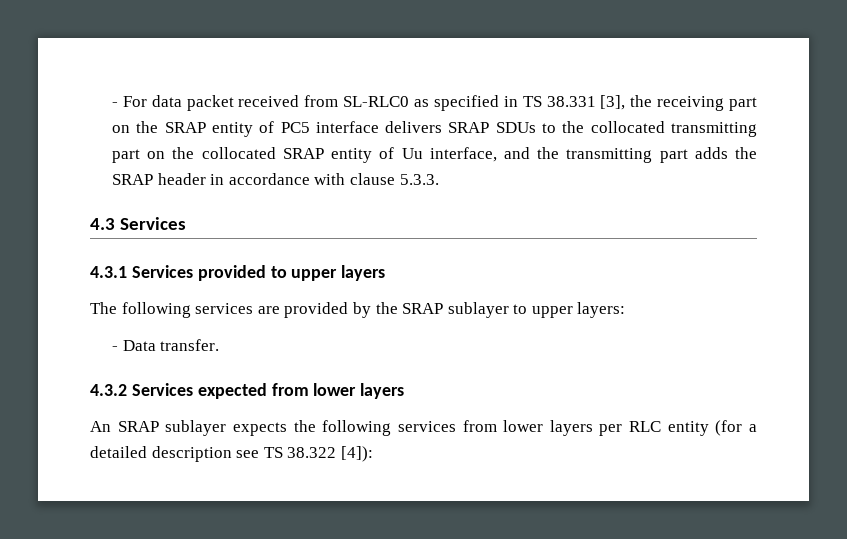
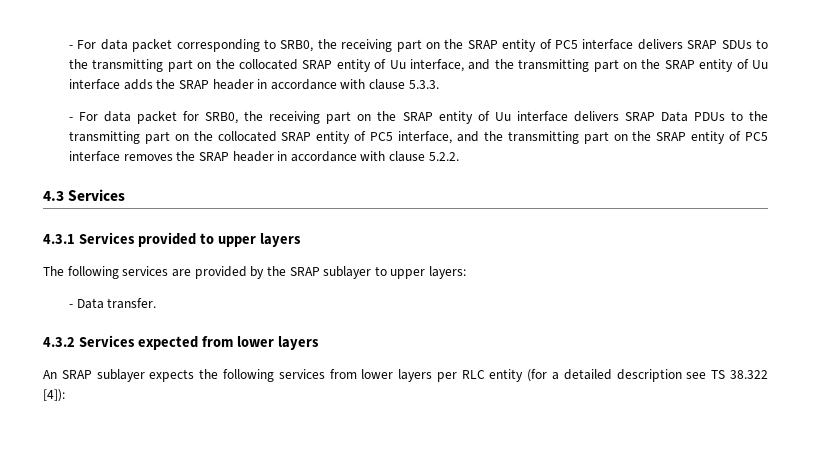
- - For data packet received from SL-RLC0 as specified in TS 38.331 [3], the receiving part on the SRAP entity of PC5 interface delivers SRAP SDUs to the collocated transmitting part on the collocated SRAP entity of Uu interface, and the transmitting part adds the SRAP header in accordance with clause 5.3.3.
+ - For data packet corresponding to SRB0, the receiving part on the SRAP entity of PC5 interface delivers SRAP SDUs to the transmitting part on the collocated SRAP entity of Uu interface, and the transmitting part on the SRAP entity of Uu interface adds the SRAP header in accordance with clause 5.3.3.
+ - For data packet for SRB0, the receiving part on the SRAP entity of Uu interface delivers SRAP Data PDUs to the transmitting part on the collocated SRAP entity of PC5 interface, and the transmitting part on the SRAP entity of PC5 interface removes the SRAP header in accordance with clause 5.2.2.

